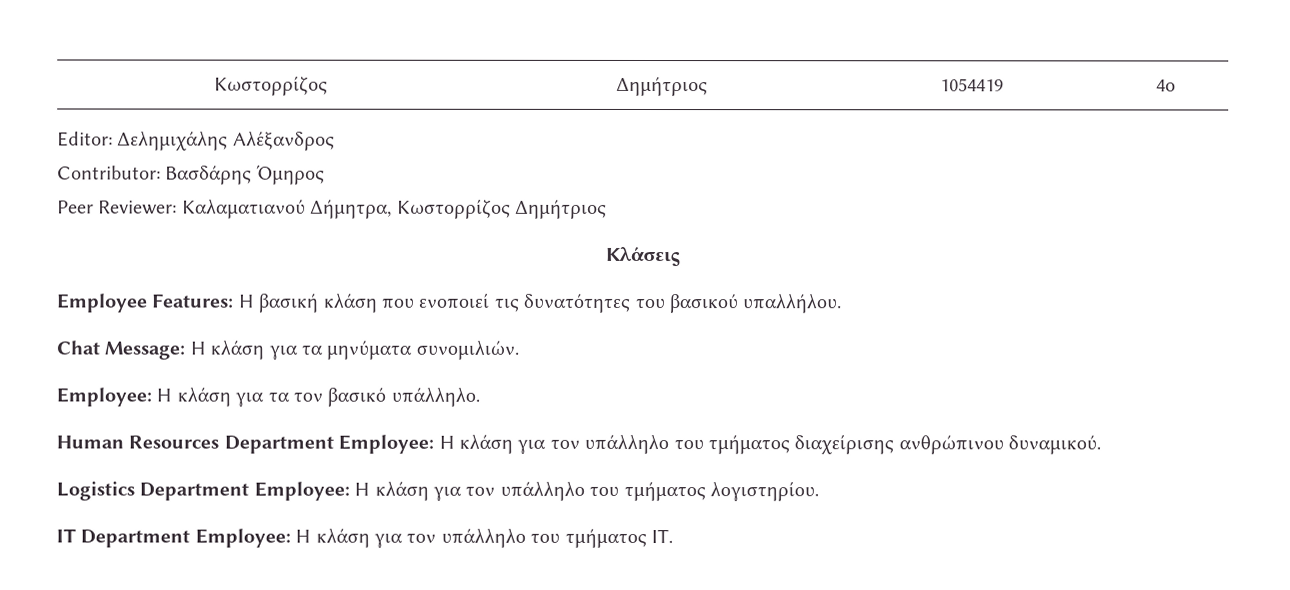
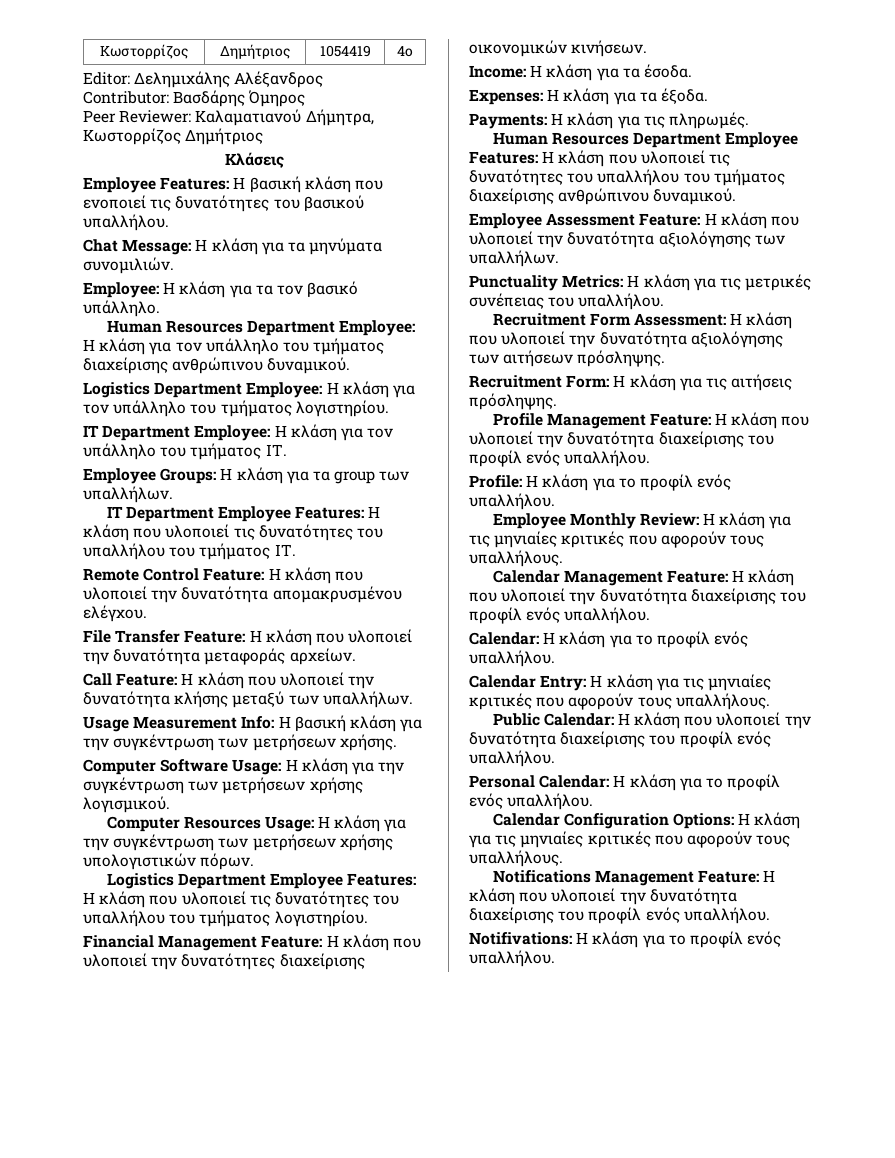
+ Employee Groups: Η κλάση για τα group των υπαλλήλων.
+ IT Department Employee Features: Η κλάση που υλοποιεί τις δυνατότητες του υπαλλήλου του τμήματος IT.
+ Remote Control Feature: Η κλάση που υλοποιεί την δυνατότητα απομακρυσμένου ελέγχου.
+ File Transfer Feature: Η κλάση που υλοποιεί την δυνατότητα μεταφοράς αρχείων.
+ Call Feature: Η κλάση που υλοποιεί την δυνατότητα κλήσης μεταξύ των υπαλλήλων.
+ Usage Measurement Info: Η βασική κλάση για την συγκέντρωση των μετρήσεων χρήσης.
+ Computer Software Usage: Η κλάση για την συγκέντρωση των μετρήσεων χρήσης λογισμικού.
+ Computer Resources Usage: Η κλάση για την συγκέντρωση των μετρήσεων χρήσης υπολογιστικών πόρων.
+ Logistics Department Employee Features: Η κλάση που υλοποιεί τις δυνατότητες του υπαλλήλου του τμήματος λογιστηρίου.
+ Financial Management Feature: Η κλάση που υλοποιεί την δυνατότητες διαχείρισης οικονομικών κινήσεων.
+ Income: Η κλάση για τα έσοδα.
+ Expenses: Η κλάση για τα έξοδα.
+ Payments: Η κλάση για τις πληρωμές.
+ Human Resources Department Employee Features: Η κλάση που υλοποιεί τις δυνατότητες του υπαλλήλου του τμήματος διαχείρισης ανθρώπινου δυναμικού.
+ Employee Assessment Feature: Η κλάση που υλοποιεί την δυνατότητα αξιολόγησης των υπαλλήλων.
+ Punctuality Metrics: Η κλάση για τις μετρικές συνέπειας του υπαλλήλου.
+ Recruitment Form Assessment: Η κλάση που υλοποιεί την δυνατότητα αξιολόγησης των αιτήσεων πρόσληψης.
+ Recruitment Form: Η κλάση για τις αιτήσεις πρόσληψης.
+ Profile Management Feature: Η κλάση που υλοποιεί την δυνατότητα διαχείρισης του προφίλ ενός υπαλλήλου.
+ Profile: Η κλάση για το προφίλ ενός υπαλλήλου.
+ Employee Monthly Review: Η κλάση για τις μηνιαίες κριτικές που αφορούν τους υπαλλήλους.
+ Calendar Management Feature: Η κλάση που υλοποιεί την δυνατότητα διαχείρισης του προφίλ ενός υπαλλήλου.
+ Calendar: Η κλάση για το προφίλ ενός υπαλλήλου.
+ Calendar Entry: Η κλάση για τις μηνιαίες κριτικές που αφορούν τους υπαλλήλους.
+ Public Calendar: Η κλάση που υλοποιεί την δυνατότητα διαχείρισης του προφίλ ενός υπαλλήλου.
+ Personal Calendar: Η κλάση για το προφίλ ενός υπαλλήλου.
+ Calendar Configuration Options: Η κλάση για τις μηνιαίες κριτικές που αφορούν τους υπαλλήλους.
+ Notifications Management Feature: Η κλάση που υλοποιεί την δυνατότητα διαχείρισης του προφίλ ενός υπαλλήλου.
+ Notifivations: Η κλάση για το προφίλ ενός υπαλλήλου.

